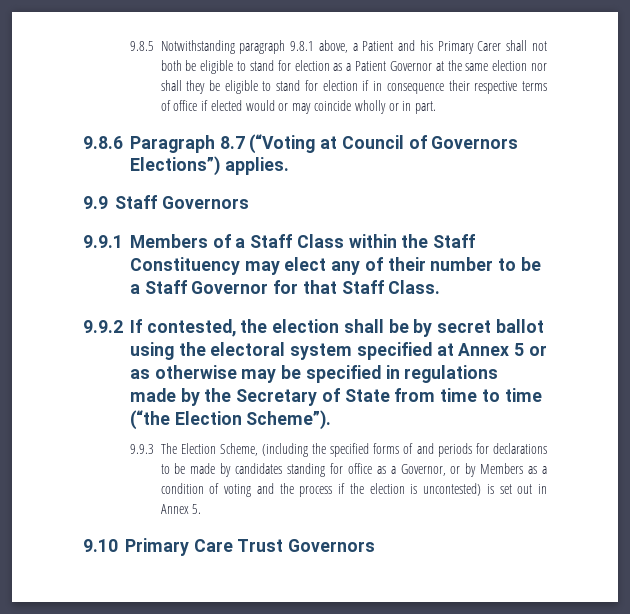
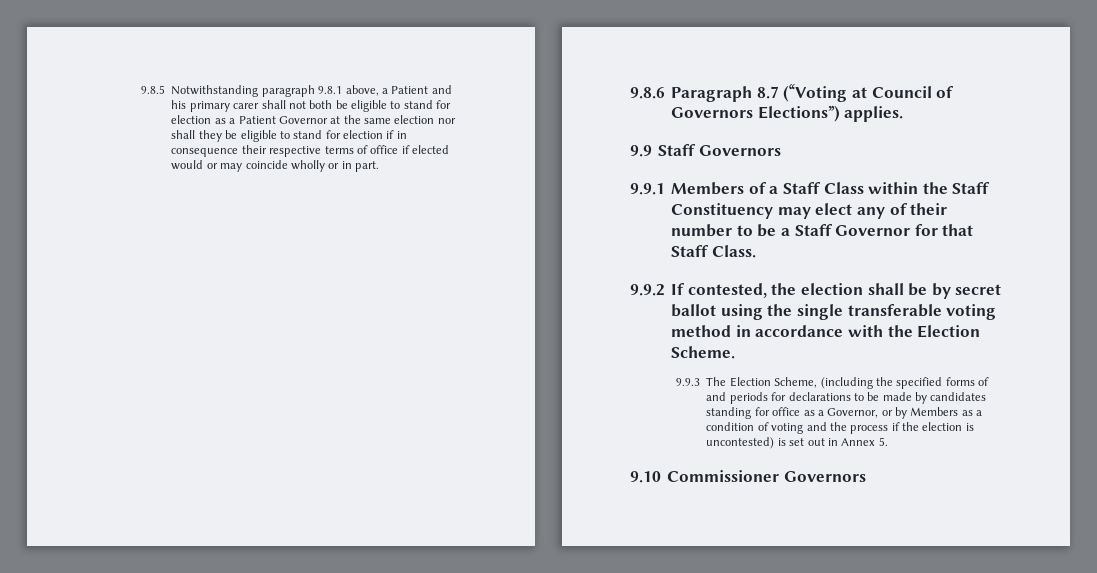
- 9.8.5 Notwithstanding paragraph 9.8.1 above, a Patient and his Primary Carer shall not both be eligible to stand for election as a Patient Governor at the same election nor shall they be eligible to stand for election if in consequence their respective terms of office if elected would or may coincide wholly or in part.
+ 9.8.5 Notwithstanding paragraph 9.8.1 above, a Patient and his primary carer shall not both be eligible to stand for election as a Patient Governor at the same election nor shall they be eligible to stand for election if in consequence their respective terms of office if elected would or may coincide wholly or in part.
- 9.9.2 If contested, the election shall be by secret ballot using the electoral system specified at Annex 5 or as otherwise may be specified in regulations made by the Secretary of State from time to time (“the Election Scheme”).
+ 9.9.2 If contested, the election shall be by secret ballot using the single transferable voting method in accordance with the Election Scheme.
- 9.10 Primary Care Trust Governors
+ 9.10 Commissioner Governors

